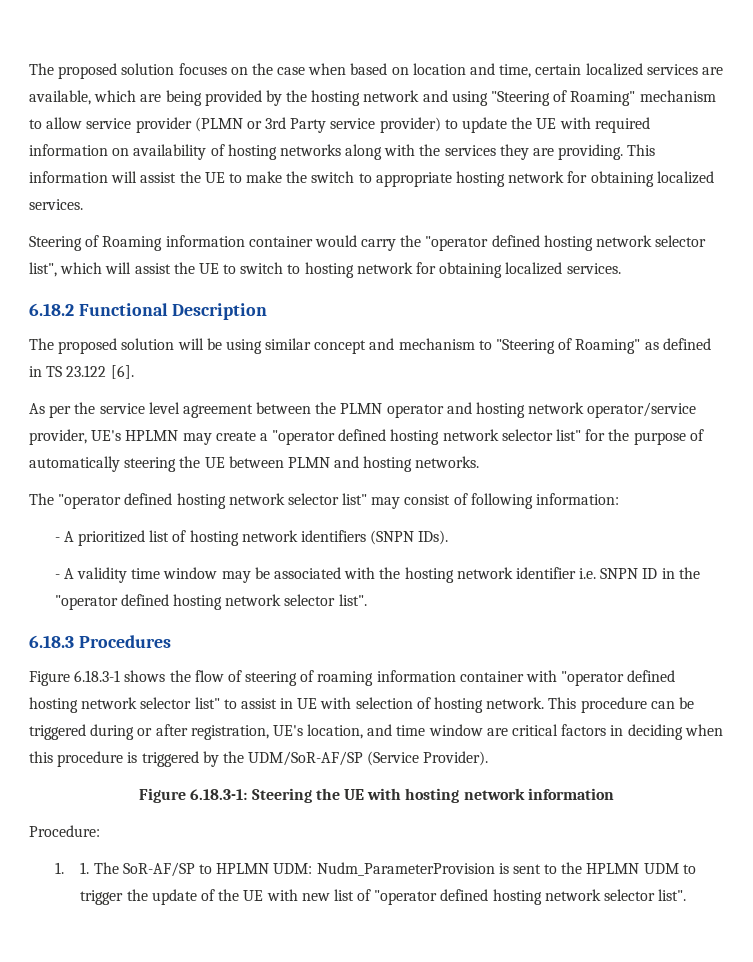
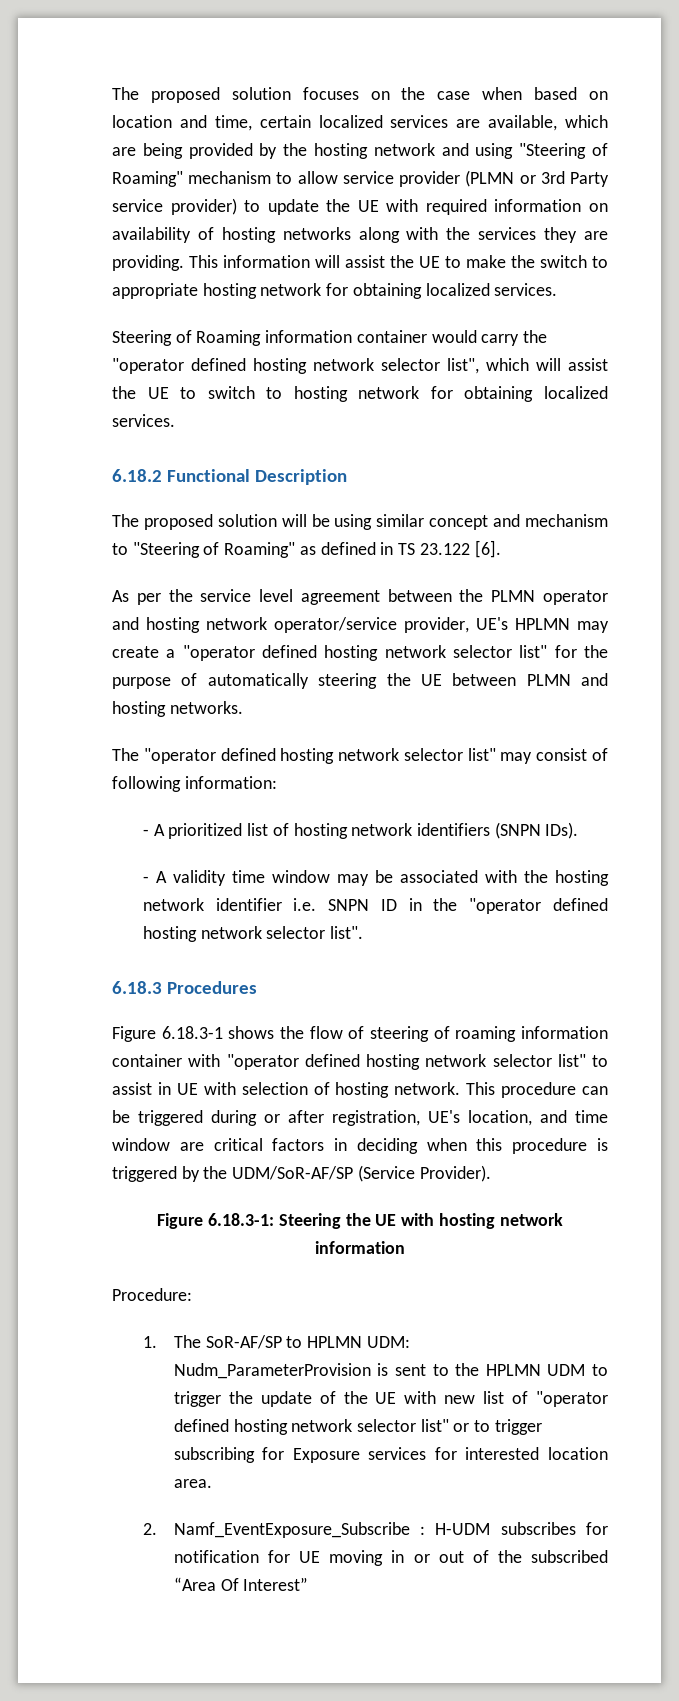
- 1. 1. The SoR-AF/SP to HPLMN UDM: Nudm_ParameterProvision is sent to the HPLMN UDM to trigger the update of the UE with new list of "operator defined hosting network selector list".
+ 1. The SoR-AF/SP to HPLMN UDM: Nudm_ParameterProvision is sent to the HPLMN UDM to trigger the update of the UE with new list of "operator defined hosting network selector list" or to trigger subscribing for Exposure services for interested location area.
+ 2. Namf_EventExposure_Subscribe : H-UDM subscribes for notification for UE moving in or out of the subscribed “Area Of Interest”

